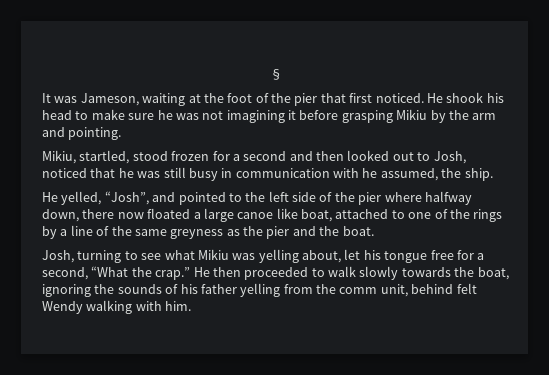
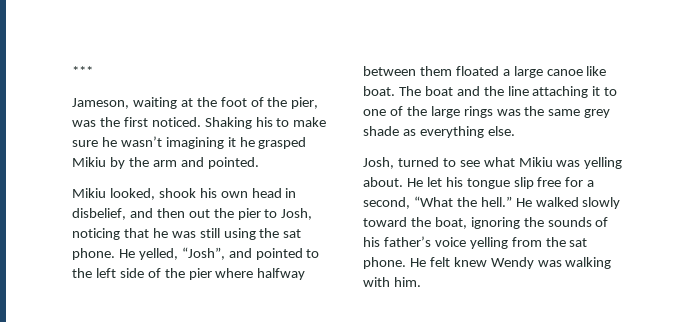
- §
- It was Jameson, waiting at the foot of the pier that first noticed. He shook his head to make sure he was not imagining it before grasping Mikiu by the arm and pointing.
- Mikiu, startled, stood frozen for a second and then looked out to Josh, noticed that he was still busy in communication with he assumed, the ship.
- He yelled, “Josh”, and pointed to the left side of the pier where halfway down, there now floated a large canoe like boat, attached to one of the rings by a line of the same greyness as the pier and the boat.
- Josh, turning to see what Mikiu was yelling about, let his tongue free for a second, “What the crap.” He then proceeded to walk slowly towards the boat, ignoring the sounds of his father yelling from the comm unit, behind felt Wendy walking with him.
+ ***
+ Jameson, waiting at the foot of the pier, was the first noticed. Shaking his to make sure he wasn’t imagining it he grasped Mikiu by the arm and pointed.
+ Mikiu looked, shook his own head in disbelief, and then out the pier to Josh, noticing that he was still using the sat phone. He yelled, “Josh”, and pointed to the left side of the pier where halfway between them floated a large canoe like boat. The boat and the line attaching it to one of the large rings was the same grey shade as everything else.
+ Josh, turned to see what Mikiu was yelling about. He let his tongue slip free for a second, “What the hell.” He walked slowly toward the boat, ignoring the sounds of his father’s voice yelling from the sat phone. He felt knew Wendy was walking with him.

